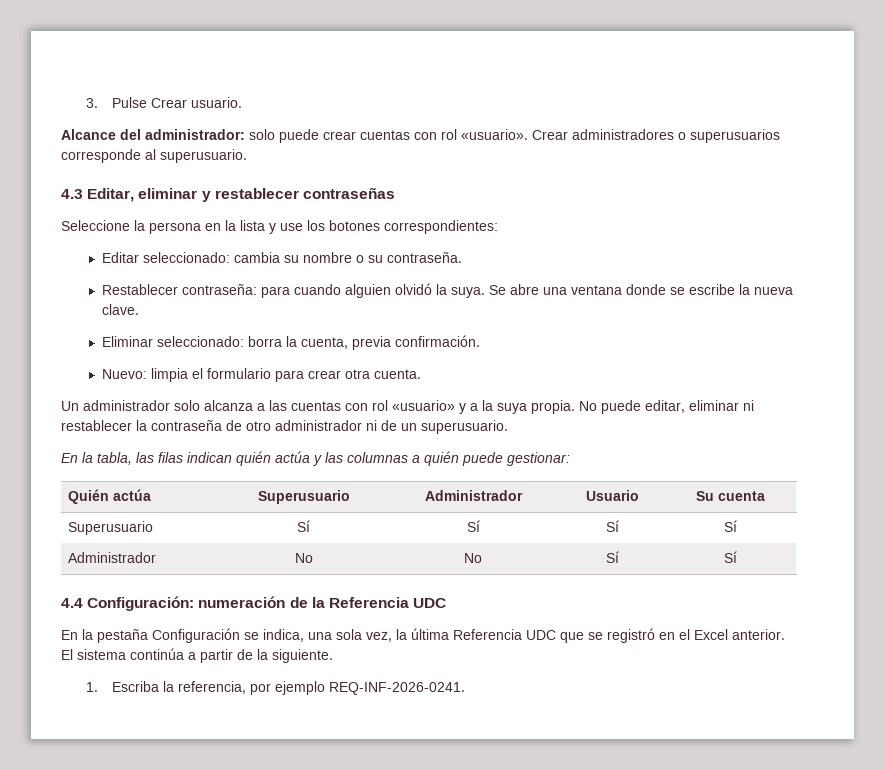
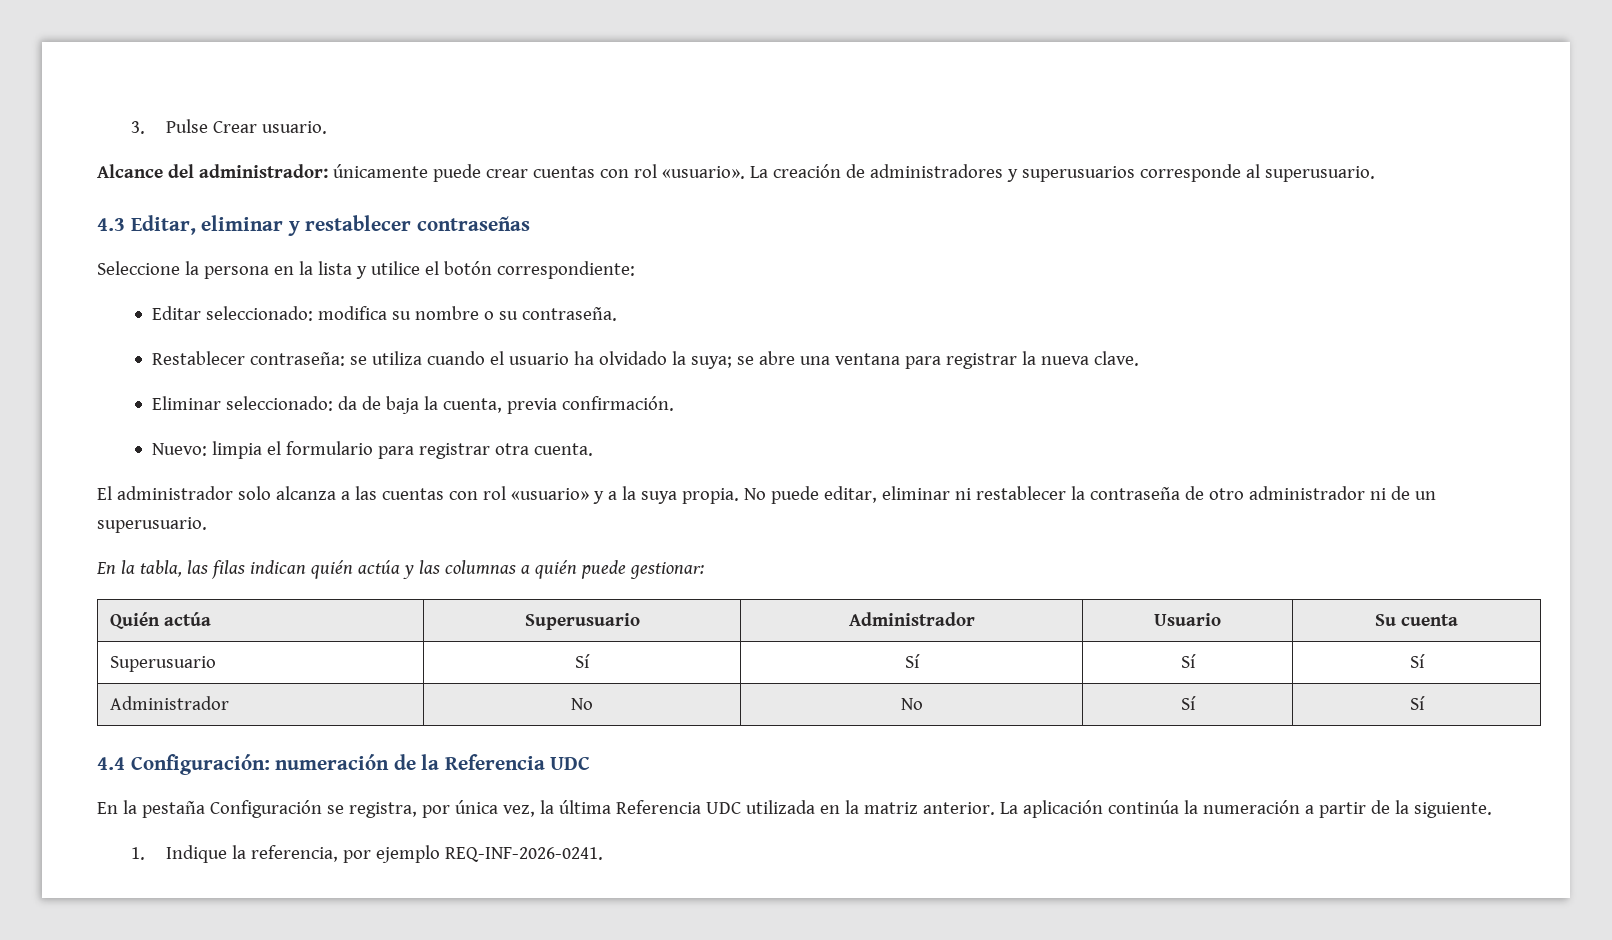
- Alcance del administrador: solo puede crear cuentas con rol «usuario».
+ Alcance del administrador: únicamente puede crear cuentas con rol «usuario».
- Crear administradores o superusuarios corresponde al superusuario.
+ La creación de administradores y superusuarios corresponde al superusuario.
- Seleccione la persona en la lista y use los botones correspondientes:
+ Seleccione la persona en la lista y utilice el botón correspondiente:
- Editar seleccionado: cambia su nombre o su contraseña.
+ Editar seleccionado: modifica su nombre o su contraseña.
- Restablecer contraseña: para cuando alguien olvidó la suya. Se abre una ventana donde se escribe la nueva clave.
+ Restablecer contraseña: se utiliza cuando el usuario ha olvidado la suya; se abre una ventana para registrar la nueva clave.
- Eliminar seleccionado: borra la cuenta, previa confirmación.
+ Eliminar seleccionado: da de baja la cuenta, previa confirmación.
- Nuevo: limpia el formulario para crear otra cuenta.
+ Nuevo: limpia el formulario para registrar otra cuenta.
- Un administrador solo alcanza a las cuentas con rol «usuario» y a la suya propia.
+ El administrador solo alcanza a las cuentas con rol «usuario» y a la suya propia.
- En la pestaña Configuración se indica, una sola vez, la última Referencia UDC que se registró en el Excel anterior. El sistema continúa a partir de la siguiente.
+ En la pestaña Configuración se registra, por única vez, la última Referencia UDC utilizada en la matriz anterior. La aplicación continúa la numeración a partir de la siguiente.
- 1. Escriba la referencia, por ejemplo REQ-INF-2026-0241.
+ 1. Indique la referencia, por ejemplo REQ-INF-2026-0241.

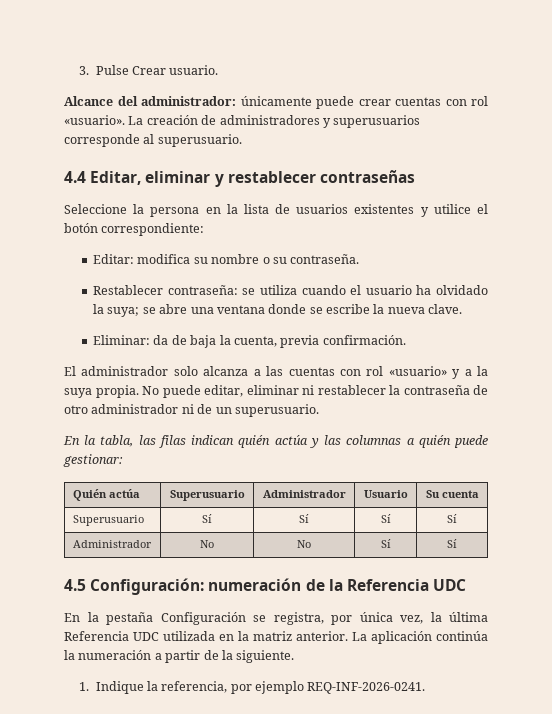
- 4.3 Editar, eliminar y restablecer contraseñas
+ 4.4 Editar, eliminar y restablecer contraseñas
- Seleccione la persona en la lista y utilice el botón correspondiente:
+ Seleccione la persona en la lista de usuarios existentes y utilice el botón correspondiente:
- Editar seleccionado: modifica su nombre o su contraseña.
+ Editar: modifica su nombre o su contraseña.
- Restablecer contraseña: se utiliza cuando el usuario ha olvidado la suya; se abre una ventana para registrar la nueva clave.
+ Restablecer contraseña: se utiliza cuando el usuario ha olvidado la suya; se abre una ventana donde se escribe la nueva clave.
- Eliminar seleccionado: da de baja la cuenta, previa confirmación.
+ Eliminar: da de baja la cuenta, previa confirmación.
- Nuevo: limpia el formulario para registrar otra cuenta.
- 4.4 Configuración: numeración de la Referencia UDC
+ 4.5 Configuración: numeración de la Referencia UDC

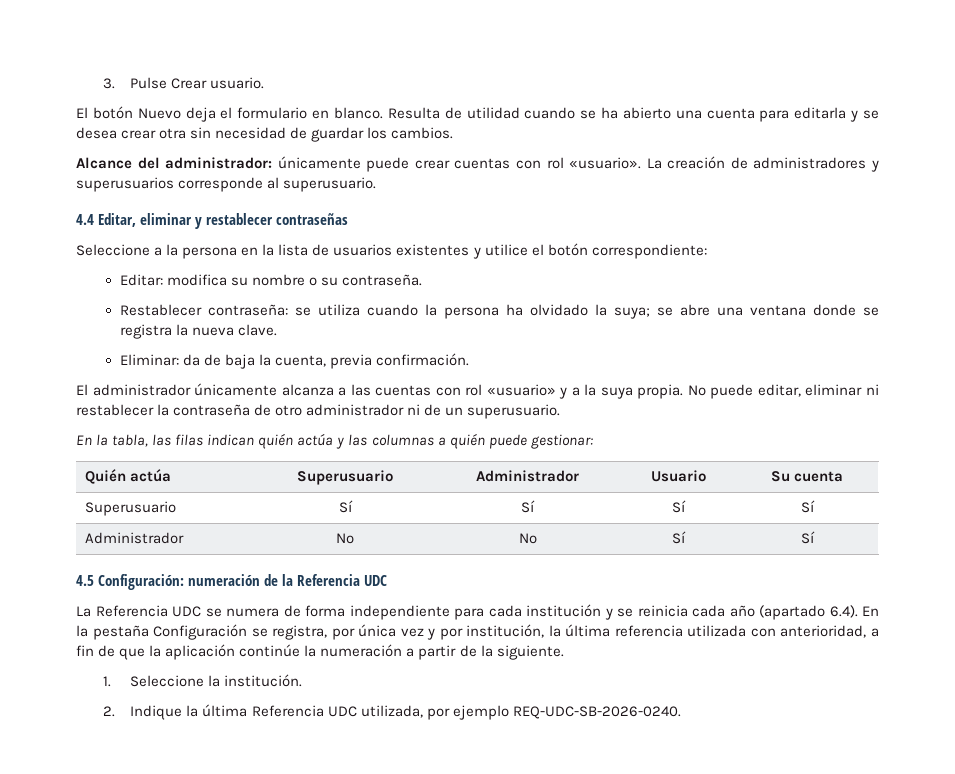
+ El botón Nuevo deja el formulario en blanco. Resulta de utilidad cuando se ha abierto una cuenta para editarla y se desea crear otra sin necesidad de guardar los cambios.
- Seleccione la persona en la lista de usuarios existentes y utilice el botón correspondiente:
+ Seleccione a la persona en la lista de usuarios existentes y utilice el botón correspondiente:
- Restablecer contraseña: se utiliza cuando el usuario ha olvidado la suya; se abre una ventana donde se escribe la nueva clave.
+ Restablecer contraseña: se utiliza cuando la persona ha olvidado la suya; se abre una ventana donde se registra la nueva clave.
- El administrador solo alcanza a las cuentas con rol «usuario» y a la suya propia.
+ El administrador únicamente alcanza a las cuentas con rol «usuario» y a la suya propia.
- En la pestaña Configuración se registra, por única vez, la última Referencia UDC utilizada en la matriz anterior. La aplicación continúa la numeración a partir de la siguiente.
+ La Referencia UDC se numera de forma independiente para cada institución y se reinicia cada año (apartado 6.4). En la pestaña Configuración se registra, por única vez y por institución, la última referencia utilizada con anterioridad, a fin de que la aplicación continúe la numeración a partir de la siguiente.
- 1. Indique la referencia, por ejemplo REQ-INF-2026-0241.
+ 1. Seleccione la institución.
+ 2. Indique la última Referencia UDC utilizada, por ejemplo REQ-UDC-SB-2026-0240.

